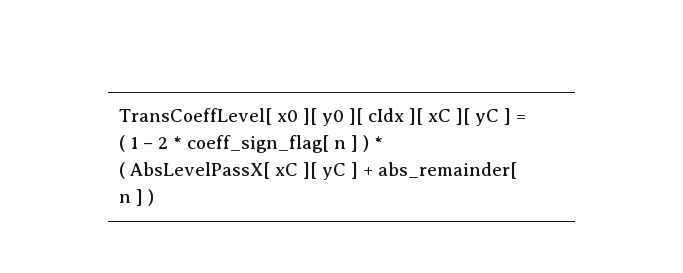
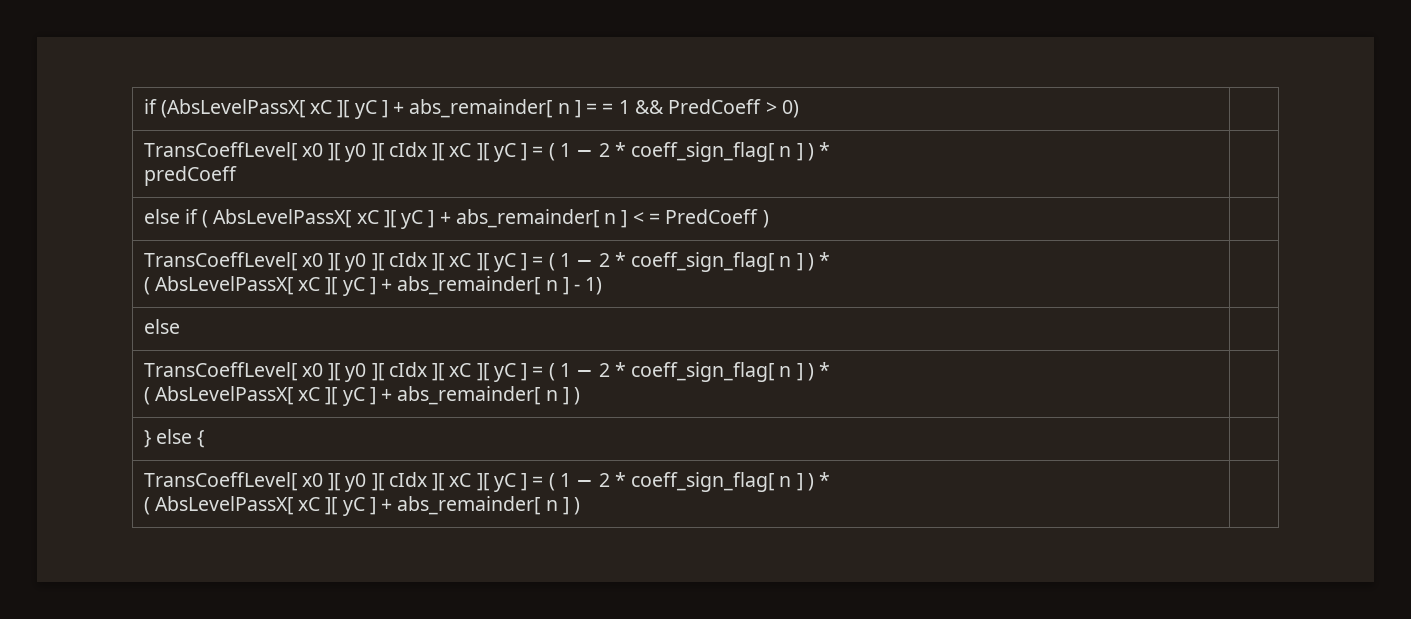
+ if (AbsLevelPassX[ xC ][ yC ] + abs_remainder[ n ] = = 1 && PredCoeff > 0) |
+ TransCoeffLevel[ x0 ][ y0 ][ cIdx ][ xC ][ yC ] = ( 1 − 2 * coeff_sign_flag[ n ] ) *
+ predCoeff |
+ else if ( AbsLevelPassX[ xC ][ yC ] + abs_remainder[ n ] < = PredCoeff ) |
+ TransCoeffLevel[ x0 ][ y0 ][ cIdx ][ xC ][ yC ] = ( 1 − 2 * coeff_sign_flag[ n ] ) *
+ ( AbsLevelPassX[ xC ][ yC ] + abs_remainder[ n ] - 1) |
+ else |
+ } else { |
+ TransCoeffLevel[ x0 ][ y0 ][ cIdx ][ xC ][ yC ] = ( 1 − 2 * coeff_sign_flag[ n ] ) *
+ ( AbsLevelPassX[ xC ][ yC ] + abs_remainder[ n ] ) |

